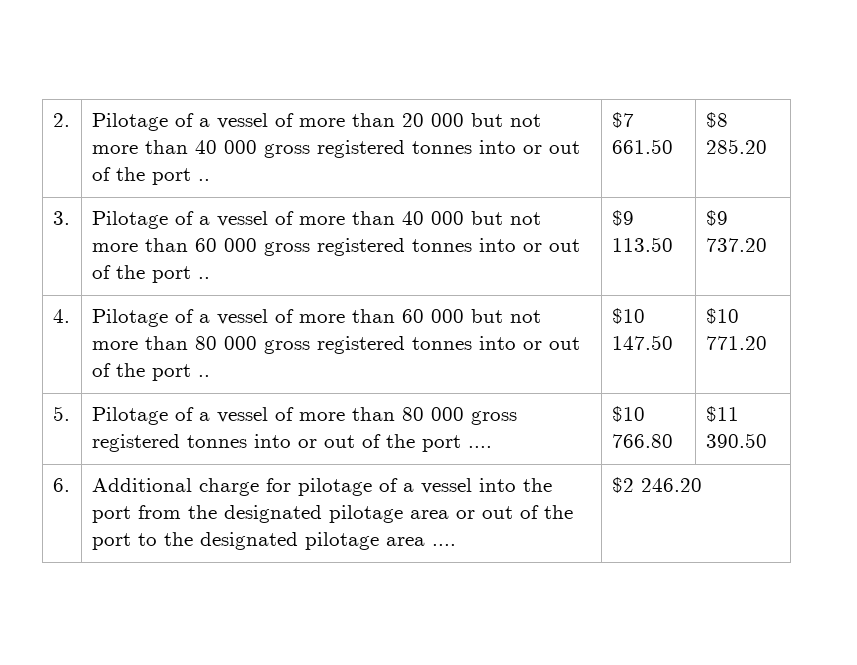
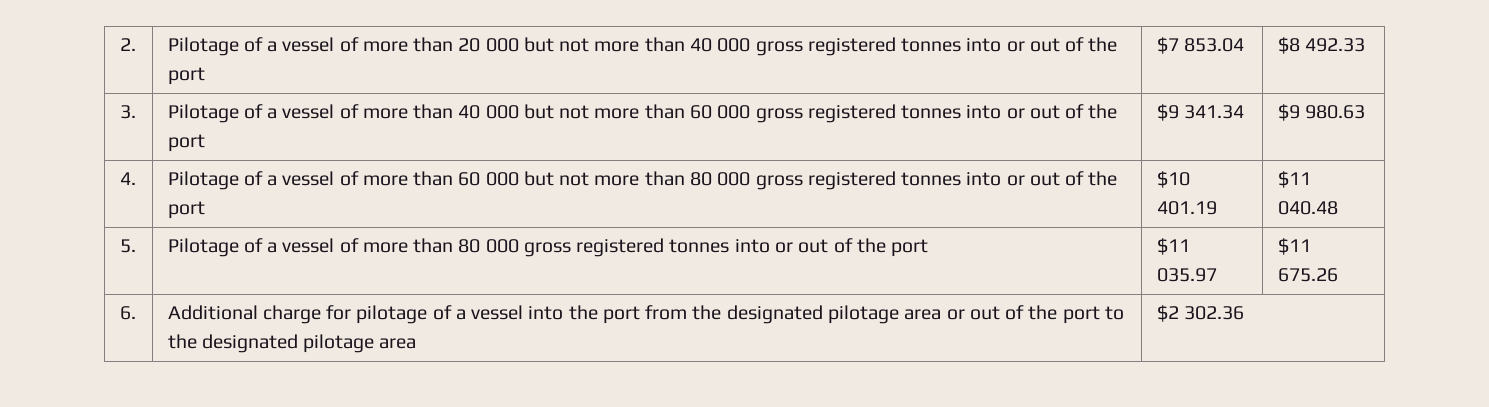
- 2. | Pilotage of a vessel of more than 20 000 but not more than 40 000 gross registered tonnes into or out of the port .. | $7 661.50 | $8 285.20
+ 2. | Pilotage of a vessel of more than 20 000 but not more than 40 000 gross registered tonnes into or out of the port | $7 853.04 | $8 492.33
- 3. | Pilotage of a vessel of more than 40 000 but not more than 60 000 gross registered tonnes into or out of the port .. | $9 113.50 | $9 737.20
+ 3. | Pilotage of a vessel of more than 40 000 but not more than 60 000 gross registered tonnes into or out of the port | $9 341.34 | $9 980.63
- 4. | Pilotage of a vessel of more than 60 000 but not more than 80 000 gross registered tonnes into or out of the port .. | $10 147.50 | $10 771.20
+ 4. | Pilotage of a vessel of more than 60 000 but not more than 80 000 gross registered tonnes into or out of the port | $10 401.19 | $11 040.48
- 5. | Pilotage of a vessel of more than 80 000 gross registered tonnes into or out of the port .... | $10 766.80 | $11 390.50
+ 5. | Pilotage of a vessel of more than 80 000 gross registered tonnes into or out of the port | $11 035.97 | $11 675.26
- 6. | Additional charge for pilotage of a vessel into the port from the designated pilotage area or out of the port to the designated pilotage area .... | $2 246.20
+ 6. | Additional charge for pilotage of a vessel into the port from the designated pilotage area or out of the port to the designated pilotage area | $2 302.36

